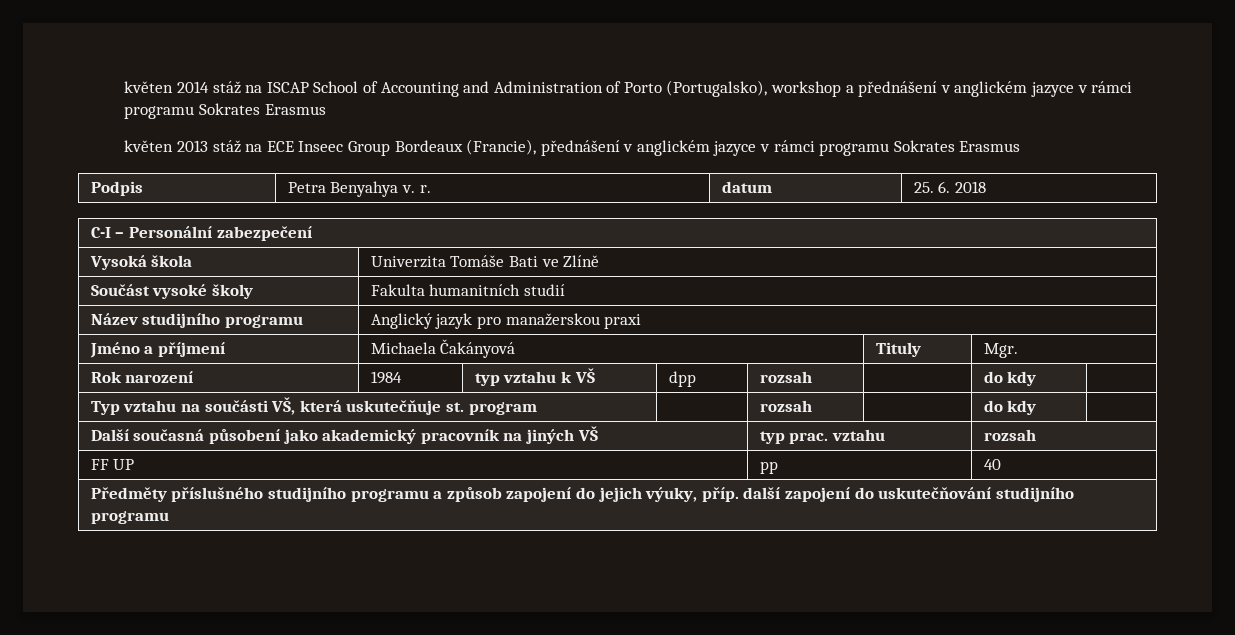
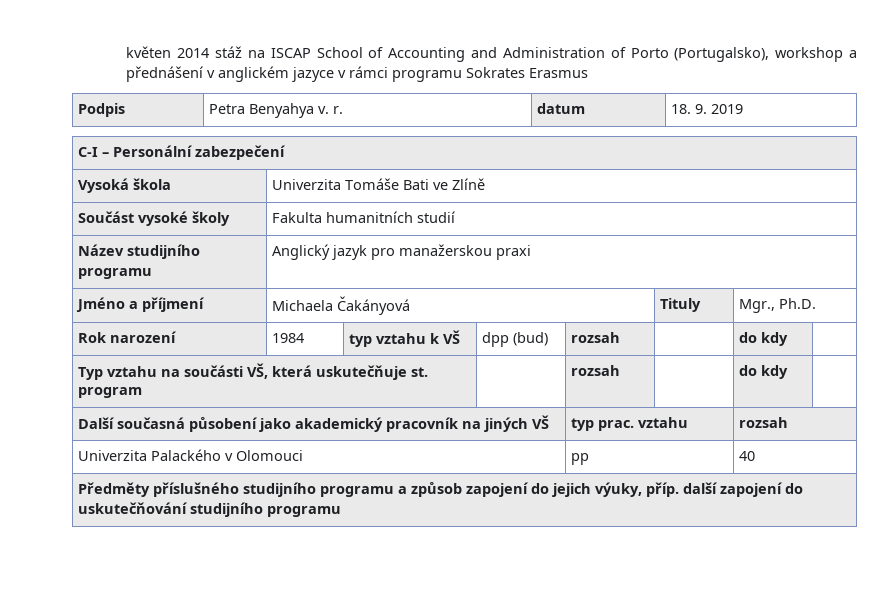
- květen 2013 stáž na ECE Inseec Group Bordeaux (Francie), přednášení v anglickém jazyce v rámci programu Sokrates Erasmus
- Podpis | Petra Benyahya v. r. | datum | 25. 6. 2018
+ Podpis | Petra Benyahya v. r. | datum | 18. 9. 2019
- Jméno a příjmení | Michaela Čakányová | Tituly | Mgr.
+ Jméno a příjmení | Michaela Čakányová | Tituly | Mgr., Ph.D.
- Rok narození | 1984 | typ vztahu k VŠ | dpp | rozsah | | do kdy |
+ Rok narození | 1984 | typ vztahu k VŠ | dpp (bud) | rozsah | | do kdy |
- FF UP | pp | 40
+ Univerzita Palackého v Olomouci | pp | 40

